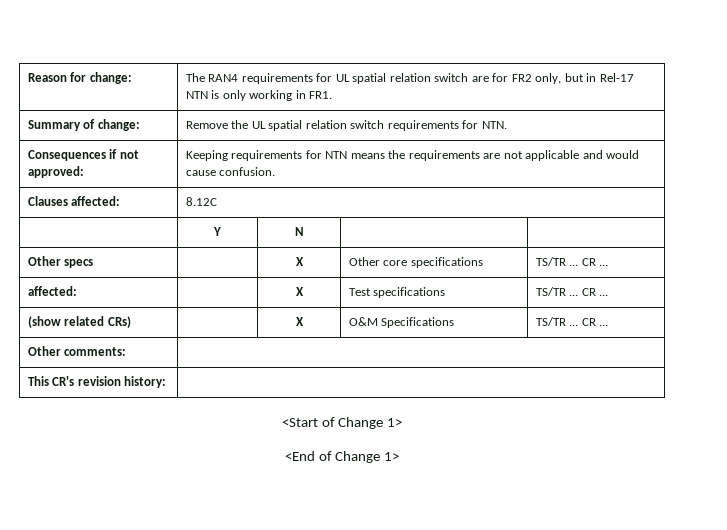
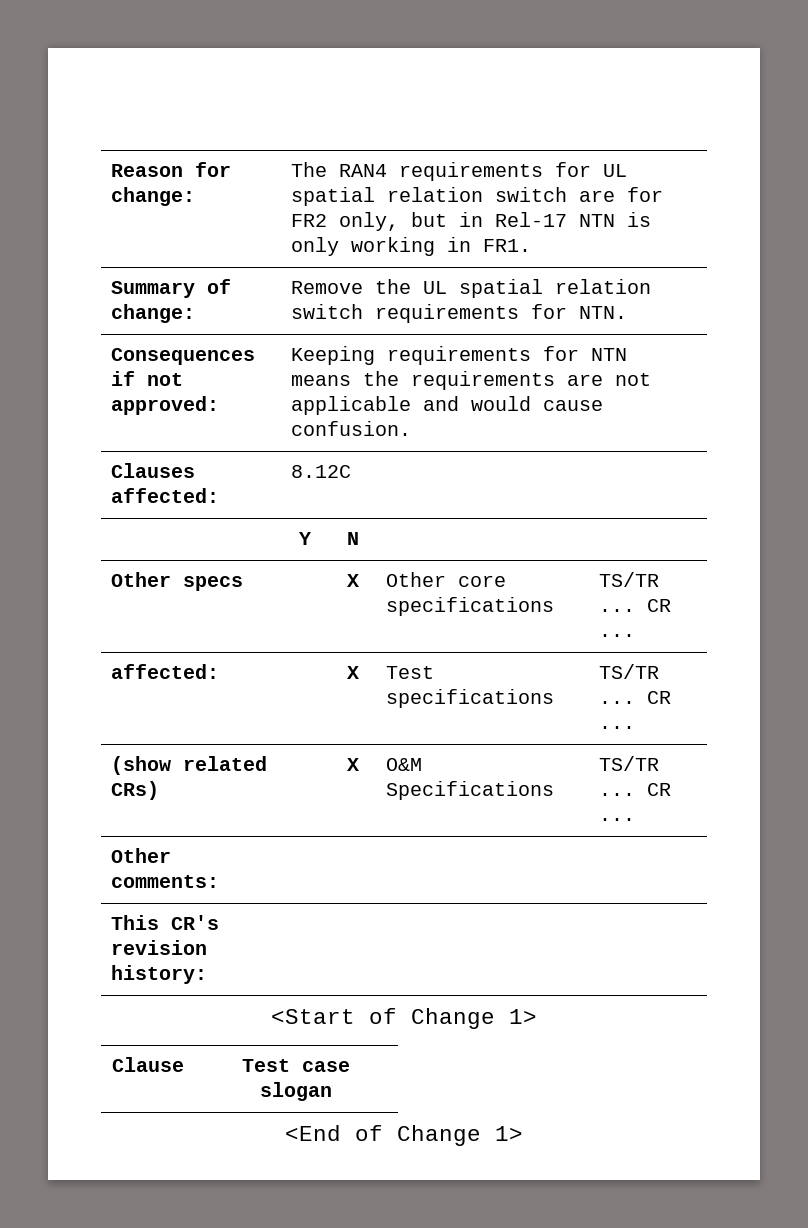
+ Clause | Test case slogan

